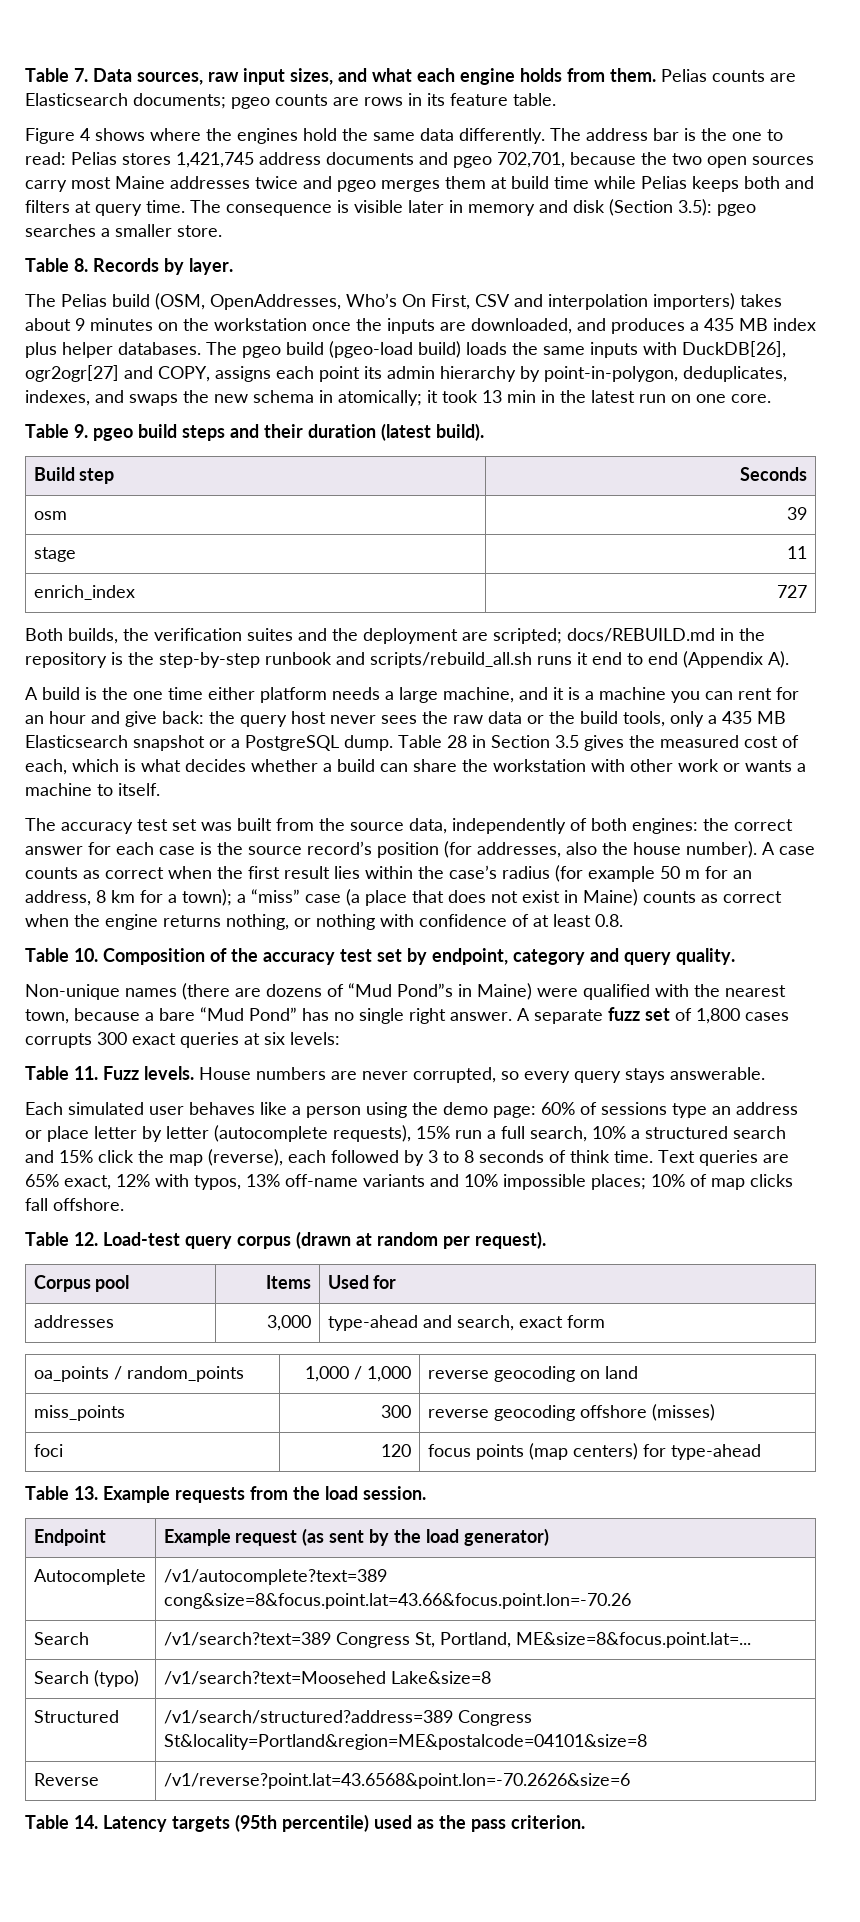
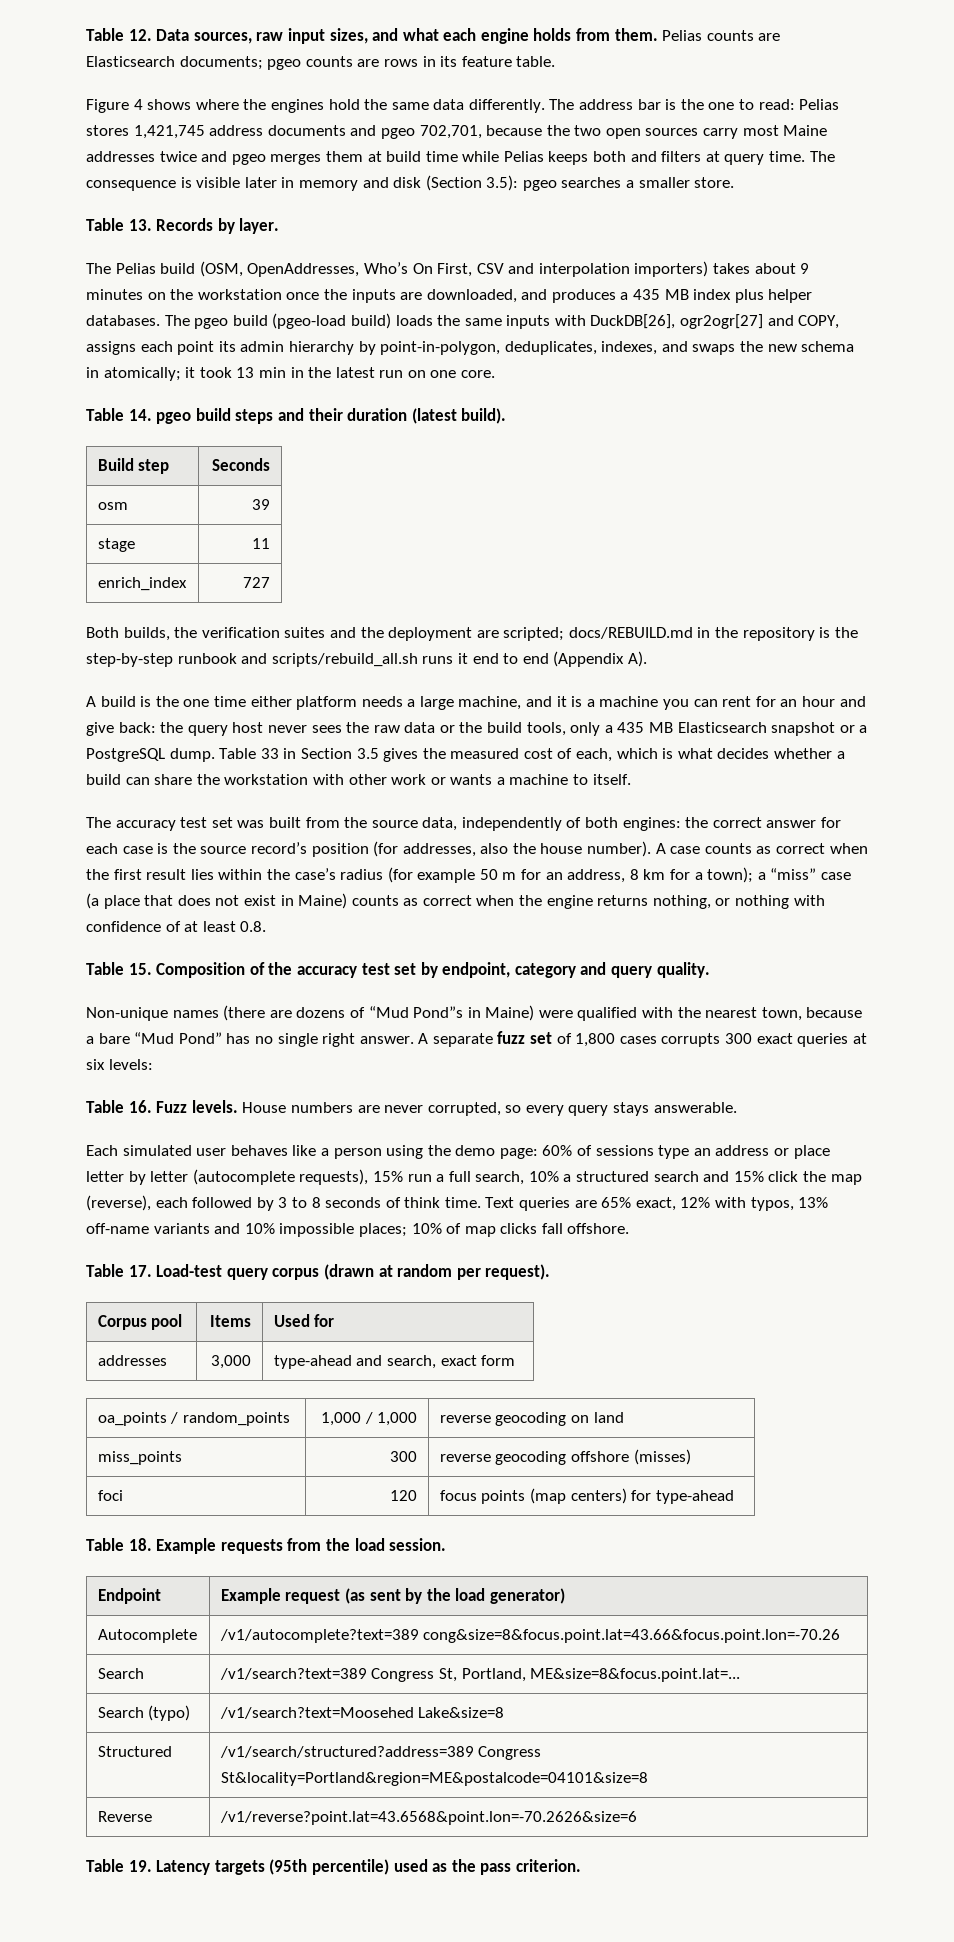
- Table 7. Data sources, raw input sizes, and what each engine holds from them.
+ Table 12. Data sources, raw input sizes, and what each engine holds from them.
- Table 8. Records by layer.
+ Table 13. Records by layer.
- Table 9. pgeo build steps and their duration (latest build).
+ Table 14. pgeo build steps and their duration (latest build).
- Table 28 in Section 3.5 gives the measured cost of each, which is what decides whether a build can share the workstation with other work or wants a machine to itself.
+ Table 33 in Section 3.5 gives the measured cost of each, which is what decides whether a build can share the workstation with other work or wants a machine to itself.
- Table 10. Composition of the accuracy test set by endpoint, category and query quality.
+ Table 15. Composition of the accuracy test set by endpoint, category and query quality.
- Table 11. Fuzz levels.
+ Table 16. Fuzz levels.
- Table 12. Load-test query corpus (drawn at random per request).
+ Table 17. Load-test query corpus (drawn at random per request).
- Table 13. Example requests from the load session.
+ Table 18. Example requests from the load session.
- Table 14. Latency targets (95th percentile) used as the pass criterion.
+ Table 19. Latency targets (95th percentile) used as the pass criterion.

